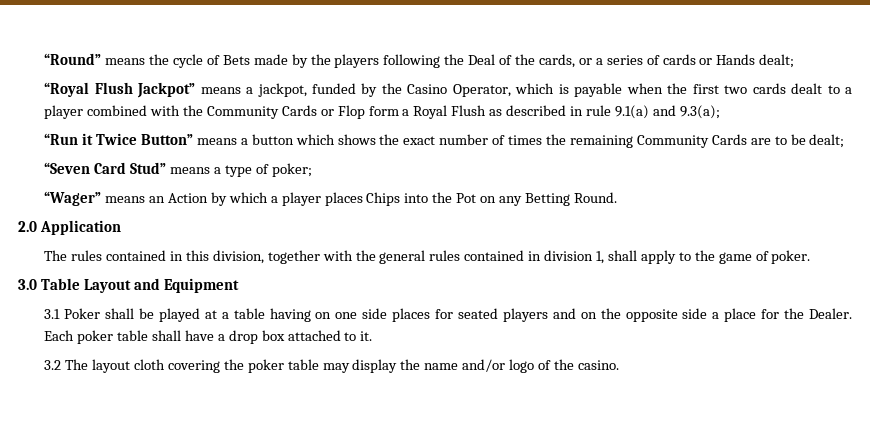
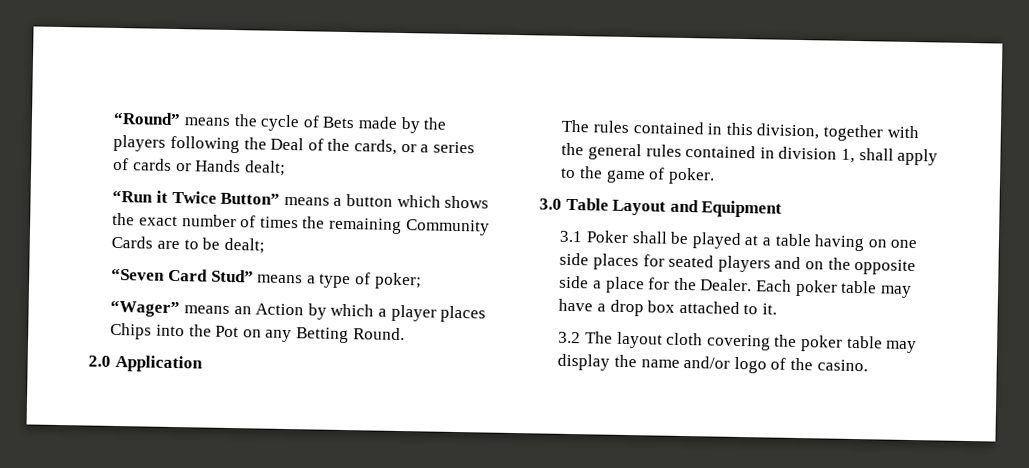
- “Royal Flush Jackpot” means a jackpot, funded by the Casino Operator, which is payable when the first two cards dealt to a player combined with the Community Cards or Flop form a Royal Flush as described in rule 9.1(a) and 9.3(a);
- Each poker table shall have a drop box attached to it.
+ Each poker table may have a drop box attached to it.

